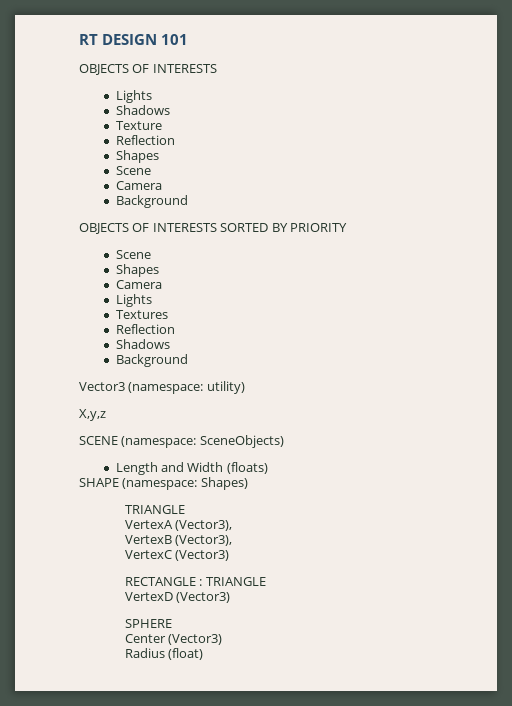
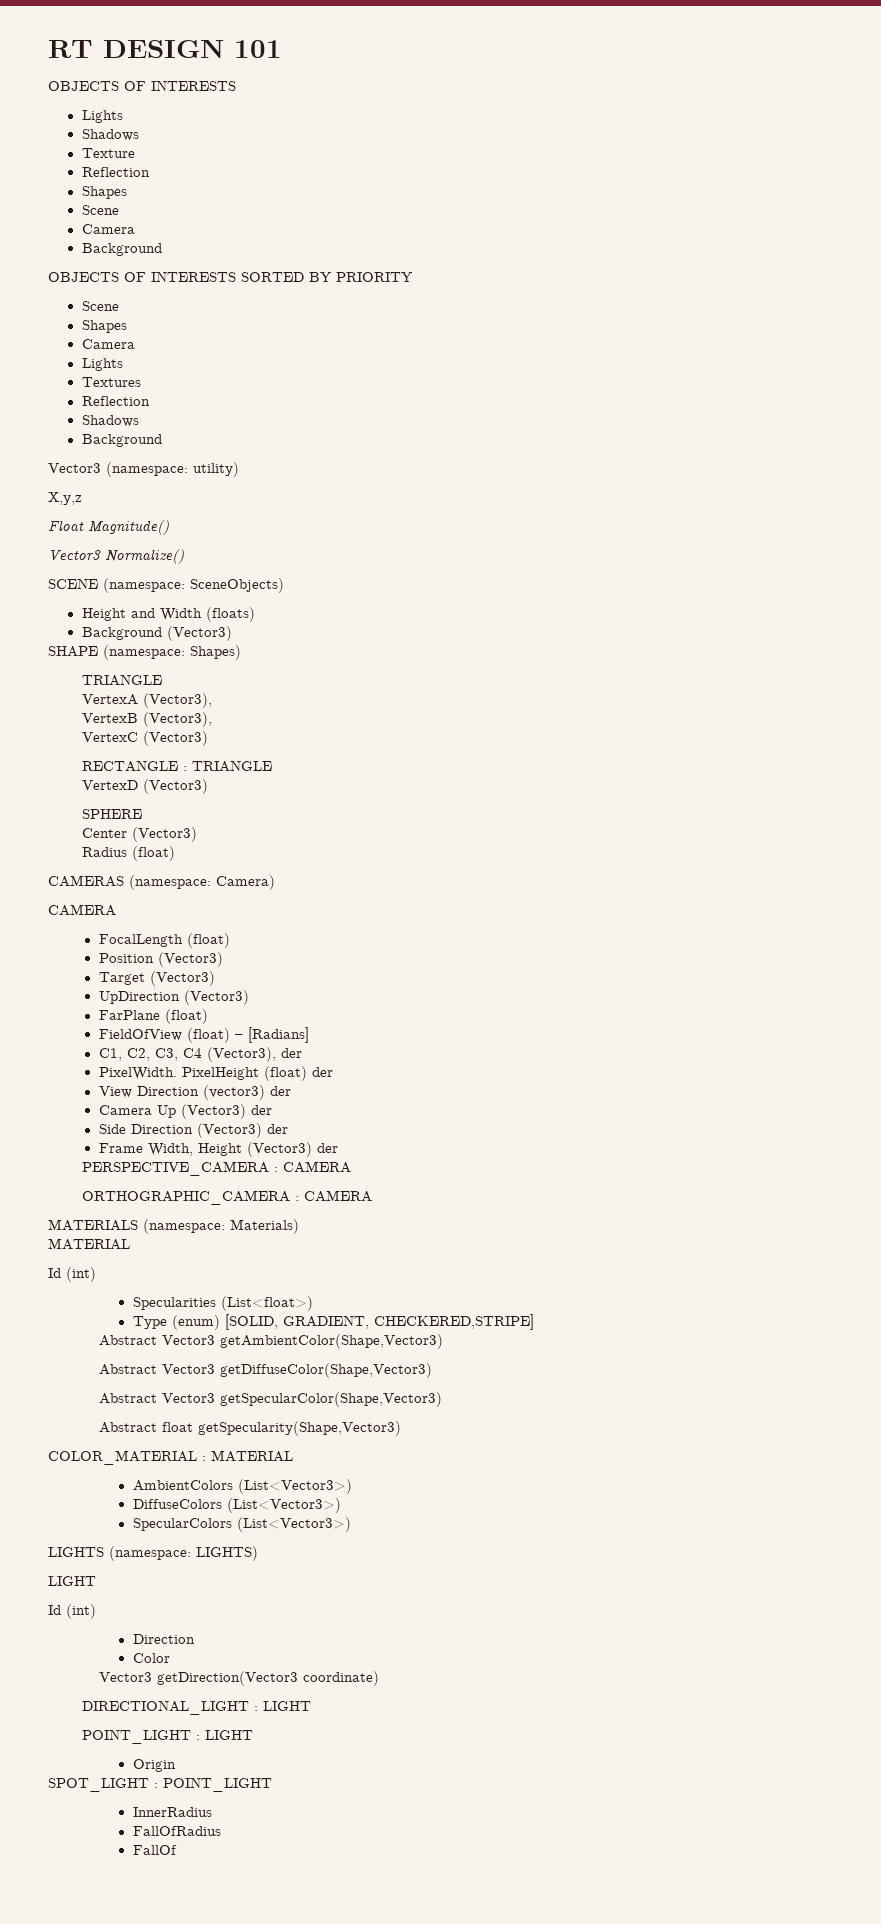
+ Float Magnitude()
+ Vector3 Normalize()
- Length and Width (floats)
+ Height and Width (floats)
+ Background (Vector3)
+ CAMERAS (namespace: Camera)
+ CAMERA
+ FocalLength (float)
+ Position (Vector3)
+ Target (Vector3)
+ UpDirection (Vector3)
+ FarPlane (float)
+ FieldOfView (float) – [Radians]
+ C1, C2, C3, C4 (Vector3), der
+ PixelWidth. PixelHeight (float) der
+ View Direction (vector3) der
+ Camera Up (Vector3) der
+ Side Direction (Vector3) der
+ Frame Width, Height (Vector3) der
+ PERSPECTIVE_CAMERA : CAMERA
+ ORTHOGRAPHIC_CAMERA : CAMERA
+ MATERIALS (namespace: Materials)
+ MATERIAL
+ Id (int)
+ Specularities (List<float>)
+ Type (enum) [SOLID, GRADIENT, CHECKERED,STRIPE]
+ Abstract Vector3 getAmbientColor(Shape,Vector3)
+ Abstract Vector3 getDiffuseColor(Shape,Vector3)
+ Abstract Vector3 getSpecularColor(Shape,Vector3)
+ Abstract float getSpecularity(Shape,Vector3)
+ COLOR_MATERIAL : MATERIAL
+ AmbientColors (List<Vector3>)
+ DiffuseColors (List<Vector3>)
+ SpecularColors (List<Vector3>)
+ LIGHTS (namespace: LIGHTS)
+ LIGHT
+ Id (int)
+ Direction
+ Color
+ Vector3 getDirection(Vector3 coordinate)
+ DIRECTIONAL_LIGHT : LIGHT
+ POINT_LIGHT : LIGHT
+ Origin
+ SPOT_LIGHT : POINT_LIGHT
+ InnerRadius
+ FallOfRadius
+ FallOf

